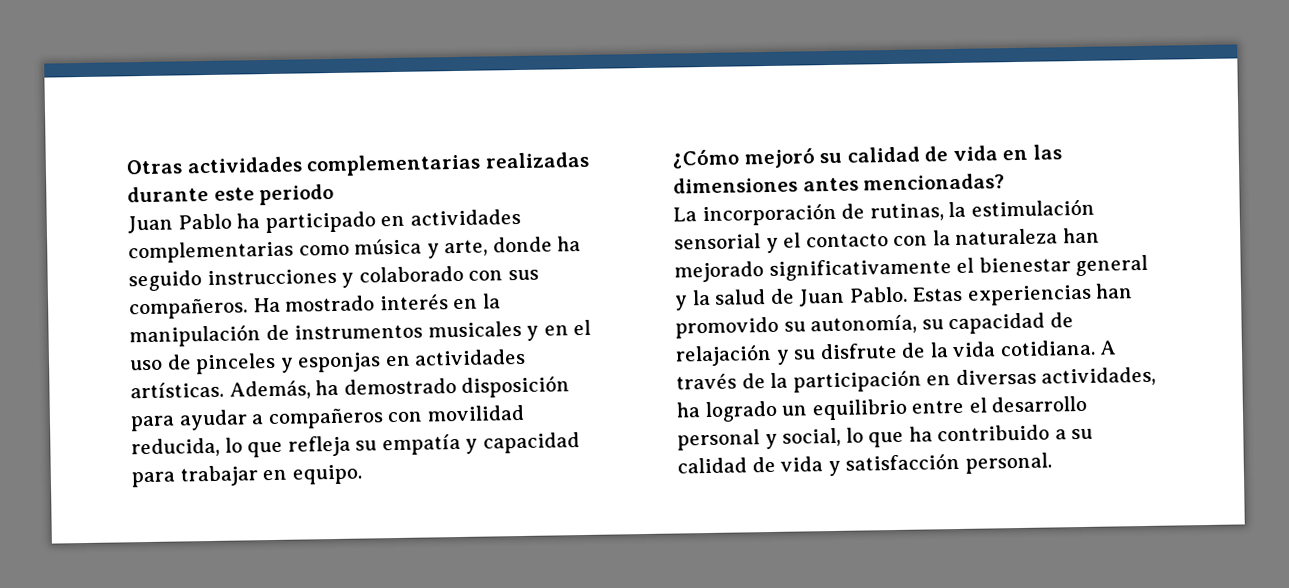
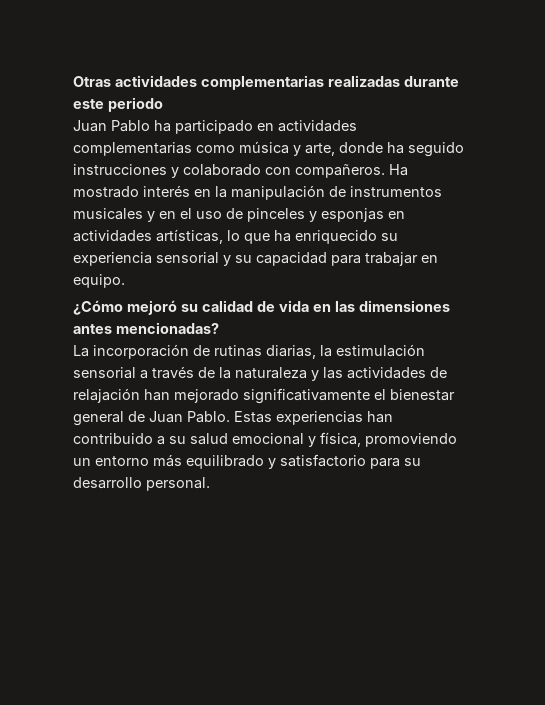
- Juan Pablo ha participado en actividades complementarias como música y arte, donde ha seguido instrucciones y colaborado con sus compañeros.
+ Juan Pablo ha participado en actividades complementarias como música y arte, donde ha seguido instrucciones y colaborado con compañeros.
- Ha mostrado interés en la manipulación de instrumentos musicales y en el uso de pinceles y esponjas en actividades artísticas. Además, ha demostrado disposición para ayudar a compañeros con movilidad reducida, lo que refleja su empatía y capacidad para trabajar en equipo.
+ Ha mostrado interés en la manipulación de instrumentos musicales y en el uso de pinceles y esponjas en actividades artísticas, lo que ha enriquecido su experiencia sensorial y su capacidad para trabajar en equipo.
- La incorporación de rutinas, la estimulación sensorial y el contacto con la naturaleza han mejorado significativamente el bienestar general y la salud de Juan Pablo.
+ La incorporación de rutinas diarias, la estimulación sensorial a través de la naturaleza y las actividades de relajación han mejorado significativamente el bienestar general de Juan Pablo.
- Estas experiencias han promovido su autonomía, su capacidad de relajación y su disfrute de la vida cotidiana. A través de la participación en diversas actividades, ha logrado un equilibrio entre el desarrollo personal y social, lo que ha contribuido a su calidad de vida y satisfacción personal.
+ Estas experiencias han contribuido a su salud emocional y física, promoviendo un entorno más equilibrado y satisfactorio para su desarrollo personal.

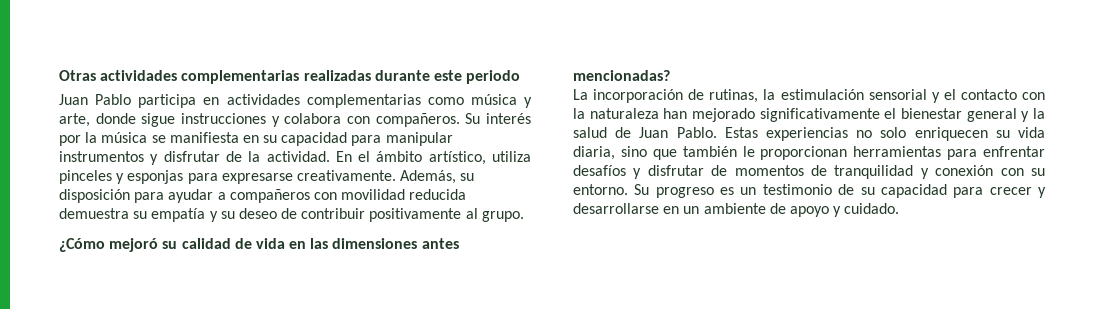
- Juan Pablo ha participado en actividades complementarias como música y arte, donde ha seguido instrucciones y colaborado con compañeros.
+ Juan Pablo participa en actividades complementarias como música y arte, donde sigue instrucciones y colabora con compañeros.
- Ha mostrado interés en la manipulación de instrumentos musicales y en el uso de pinceles y esponjas en actividades artísticas, lo que ha enriquecido su experiencia sensorial y su capacidad para trabajar en equipo.
+ Su interés por la música se manifiesta en su capacidad para manipular instrumentos y disfrutar de la actividad. En el ámbito artístico, utiliza pinceles y esponjas para expresarse creativamente. Además, su disposición para ayudar a compañeros con movilidad reducida demuestra su empatía y su deseo de contribuir positivamente al grupo.
- La incorporación de rutinas diarias, la estimulación sensorial a través de la naturaleza y las actividades de relajación han mejorado significativamente el bienestar general de Juan Pablo.
+ La incorporación de rutinas, la estimulación sensorial y el contacto con la naturaleza han mejorado significativamente el bienestar general y la salud de Juan Pablo.
- Estas experiencias han contribuido a su salud emocional y física, promoviendo un entorno más equilibrado y satisfactorio para su desarrollo personal.
+ Estas experiencias no solo enriquecen su vida diaria, sino que también le proporcionan herramientas para enfrentar desafíos y disfrutar de momentos de tranquilidad y conexión con su entorno. Su progreso es un testimonio de su capacidad para crecer y desarrollarse en un ambiente de apoyo y cuidado.

